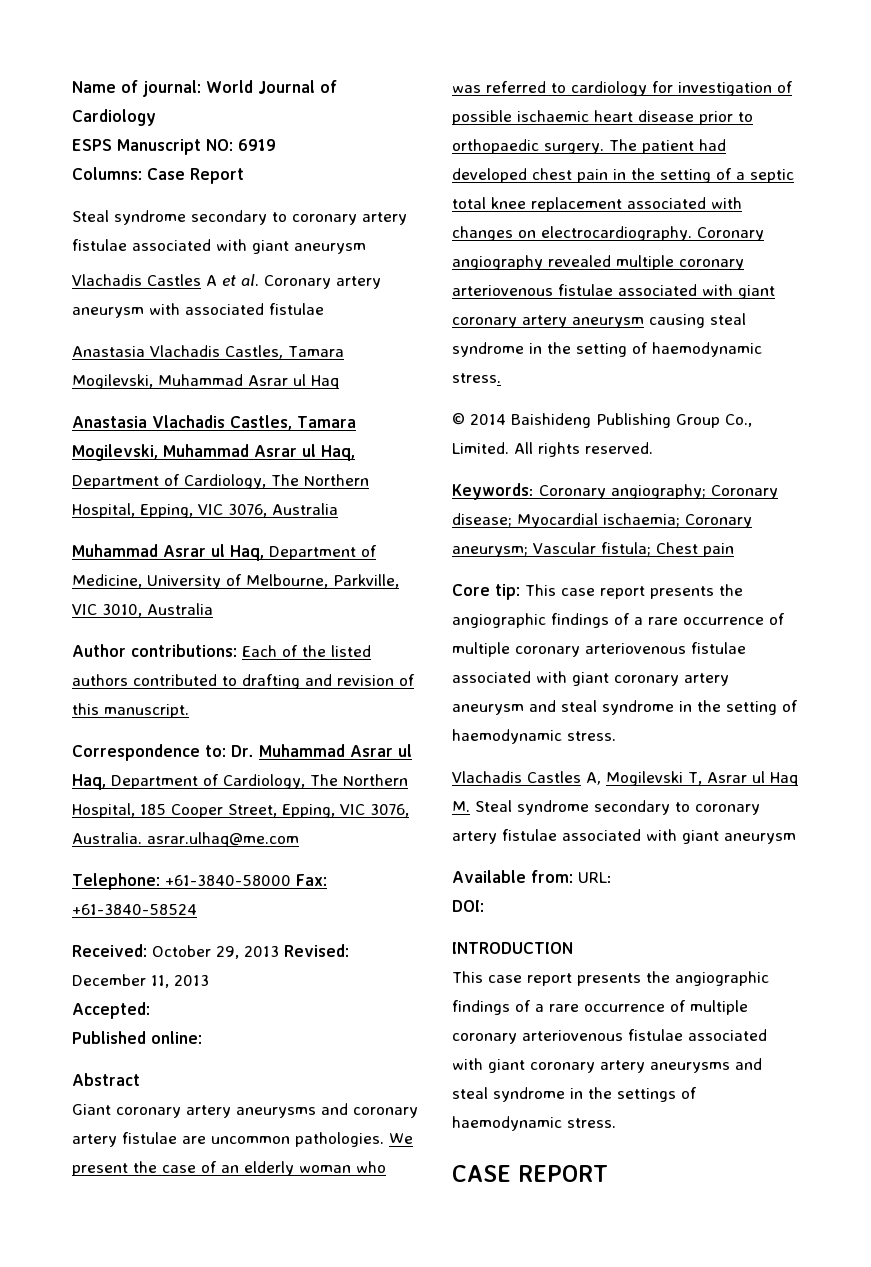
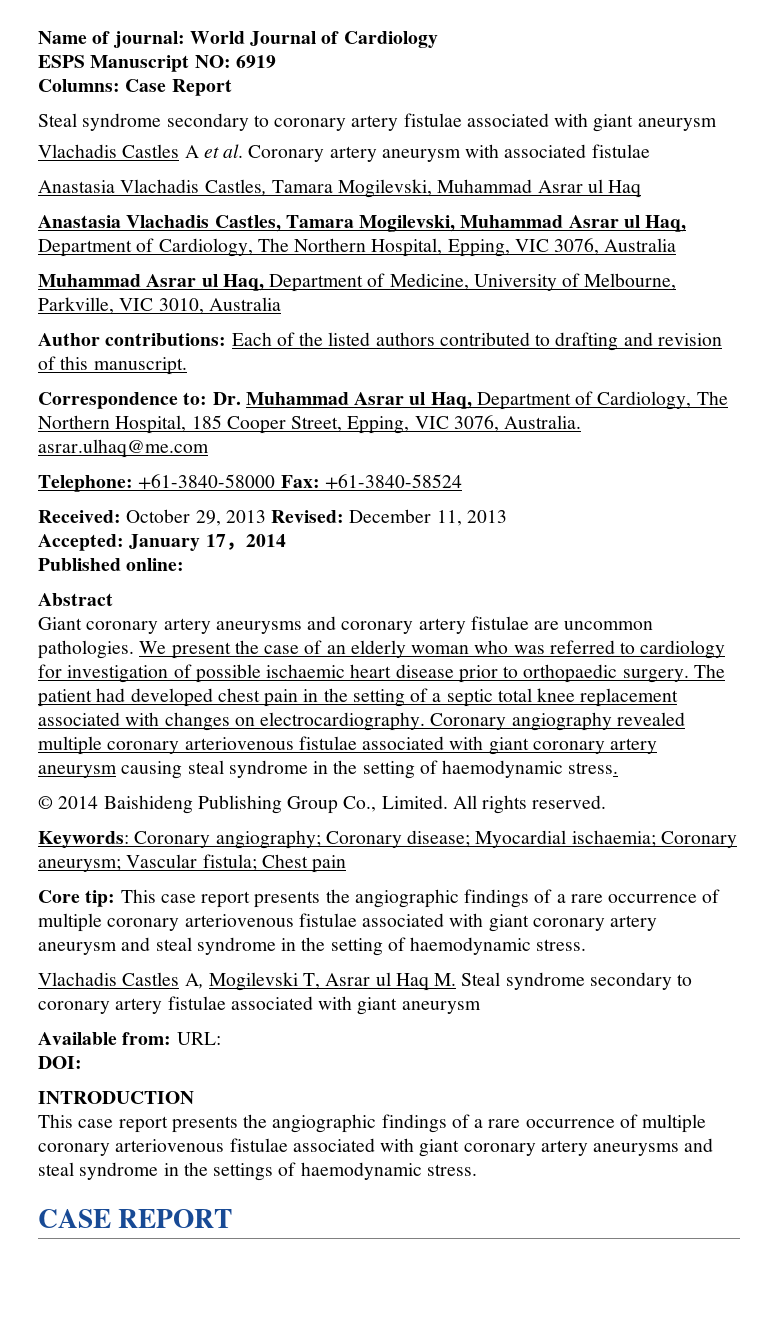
- Accepted:
+ Accepted: January 17，2014

